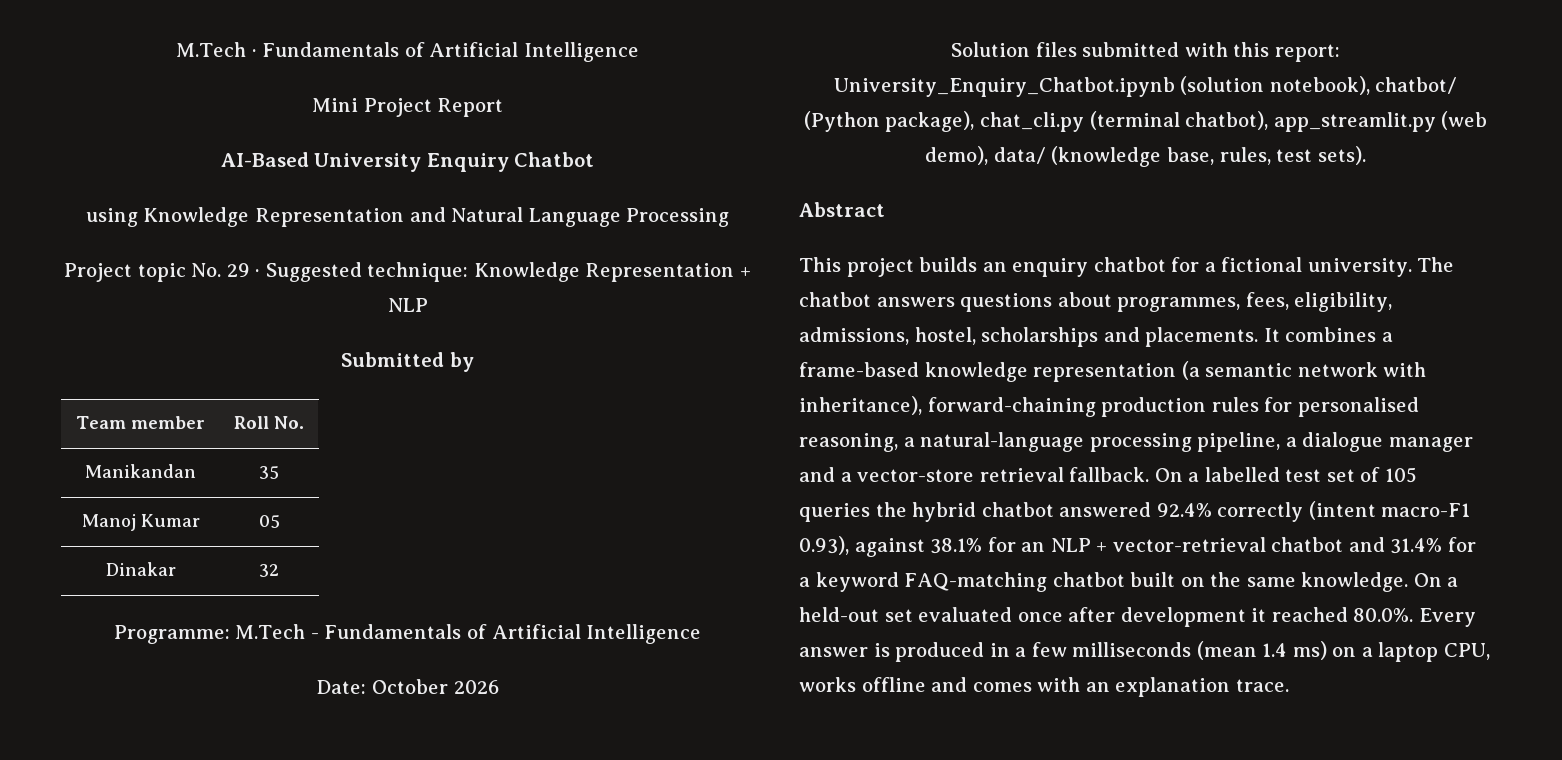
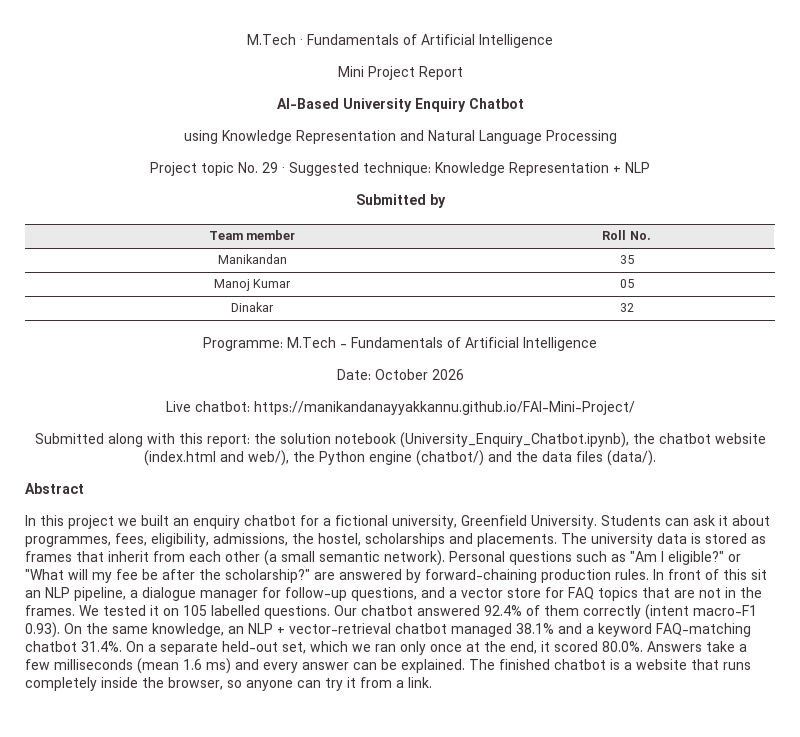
- Solution files submitted with this report: University_Enquiry_Chatbot.ipynb (solution notebook), chatbot/ (Python package), chat_cli.py (terminal chatbot), app_streamlit.py (web demo), data/ (knowledge base, rules, test sets).
+ Live chatbot: https://manikandanayyakkannu.github.io/FAI-Mini-Project/
+ Submitted along with this report: the solution notebook (University_Enquiry_Chatbot.ipynb), the chatbot website (index.html and web/), the Python engine (chatbot/) and the data files (data/).
  Abstract
- This project builds an enquiry chatbot for a fictional university. The chatbot answers questions about programmes, fees, eligibility, admissions, hostel, scholarships and placements.
+ In this project we built an enquiry chatbot for a fictional university, Greenfield University. Students can ask it about programmes, fees, eligibility, admissions, the hostel, scholarships and placements.
- It combines a frame-based knowledge representation (a semantic network with inheritance), forward-chaining production rules for personalised reasoning, a natural-language processing pipeline, a dialogue manager and a vector-store retrieval fallback. On a labelled test set of 105 queries the hybrid chatbot answered 92.4% correctly (intent macro-F1 0.93), against 38.1% for an NLP + vector-retrieval chatbot and 31.4% for a keyword FAQ-matching chatbot built on the same knowledge. On a held-out set evaluated once after development it reached 80.0%. Every answer is produced in a few milliseconds (mean 1.4 ms) on a laptop CPU, works offline and comes with an explanation trace.
+ The university data is stored as frames that inherit from each other (a small semantic network). Personal questions such as "Am I eligible?" or "What will my fee be after the scholarship?" are answered by forward-chaining production rules. In front of this sit an NLP pipeline, a dialogue manager for follow-up questions, and a vector store for FAQ topics that are not in the frames. We tested it on 105 labelled questions. Our chatbot answered 92.4% of them correctly (intent macro-F1 0.93). On the same knowledge, an NLP + vector-retrieval chatbot managed 38.1% and a keyword FAQ-matching chatbot 31.4%. On a separate held-out set, which we ran only once at the end, it scored 80.0%. Answers take a few milliseconds (mean 1.6 ms) and every answer can be explained. The finished chatbot is a website that runs completely inside the browser, so anyone can try it from a link.

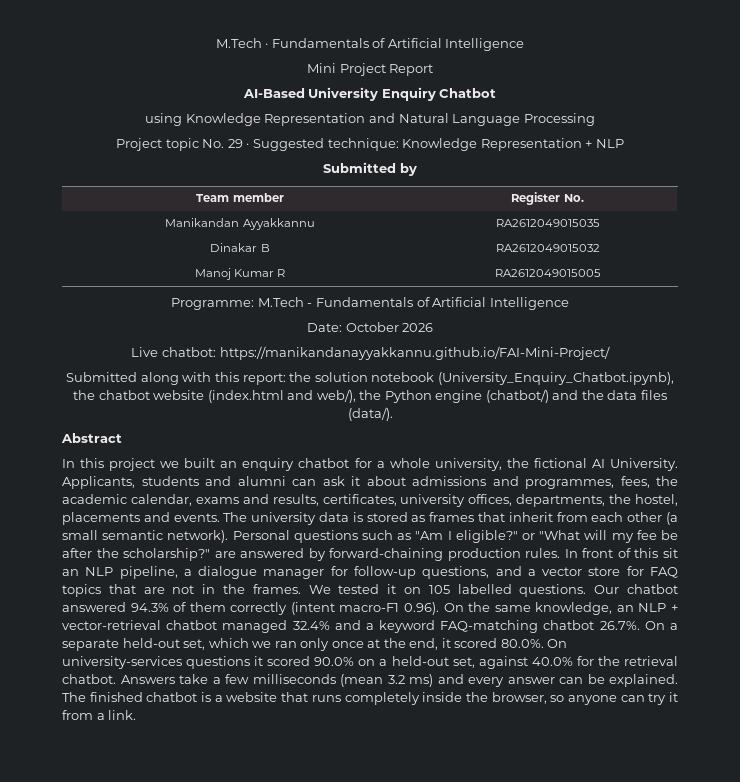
- Team member | Roll No.
+ Team member | Register No.
- Manikandan | 35
+ Manikandan Ayyakkannu | RA2612049015035
+ Dinakar B | RA2612049015032
- Manoj Kumar | 05
- Dinakar | 32
+ Manoj Kumar R | RA2612049015005
- In this project we built an enquiry chatbot for a fictional university, Greenfield University. Students can ask it about programmes, fees, eligibility, admissions, the hostel, scholarships and placements.
+ In this project we built an enquiry chatbot for a whole university, the fictional AI University. Applicants, students and alumni can ask it about admissions and programmes, fees, the academic calendar, exams and results, certificates, university offices, departments, the hostel, placements and events.
- Our chatbot answered 92.4% of them correctly (intent macro-F1 0.93). On the same knowledge, an NLP + vector-retrieval chatbot managed 38.1% and a keyword FAQ-matching chatbot 31.4%. On a separate held-out set, which we ran only once at the end, it scored 80.0%. Answers take a few milliseconds (mean 1.6 ms) and every answer can be explained.
+ Our chatbot answered 94.3% of them correctly (intent macro-F1 0.96). On the same knowledge, an NLP + vector-retrieval chatbot managed 32.4% and a keyword FAQ-matching chatbot 26.7%. On a separate held-out set, which we ran only once at the end, it scored 80.0%. On university-services questions it scored 90.0% on a held-out set, against 40.0% for the retrieval chatbot. Answers take a few milliseconds (mean 3.2 ms) and every answer can be explained.

